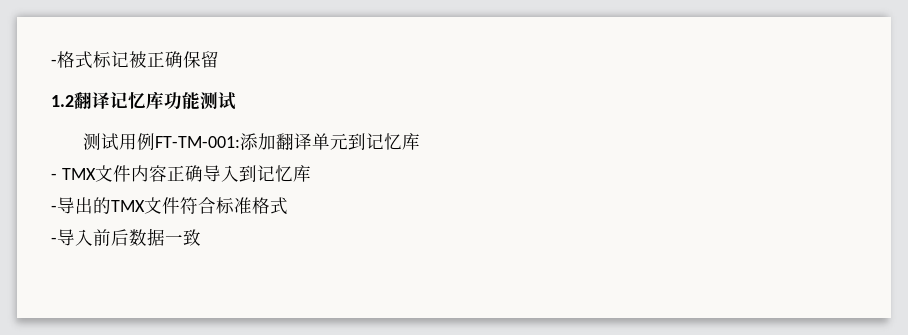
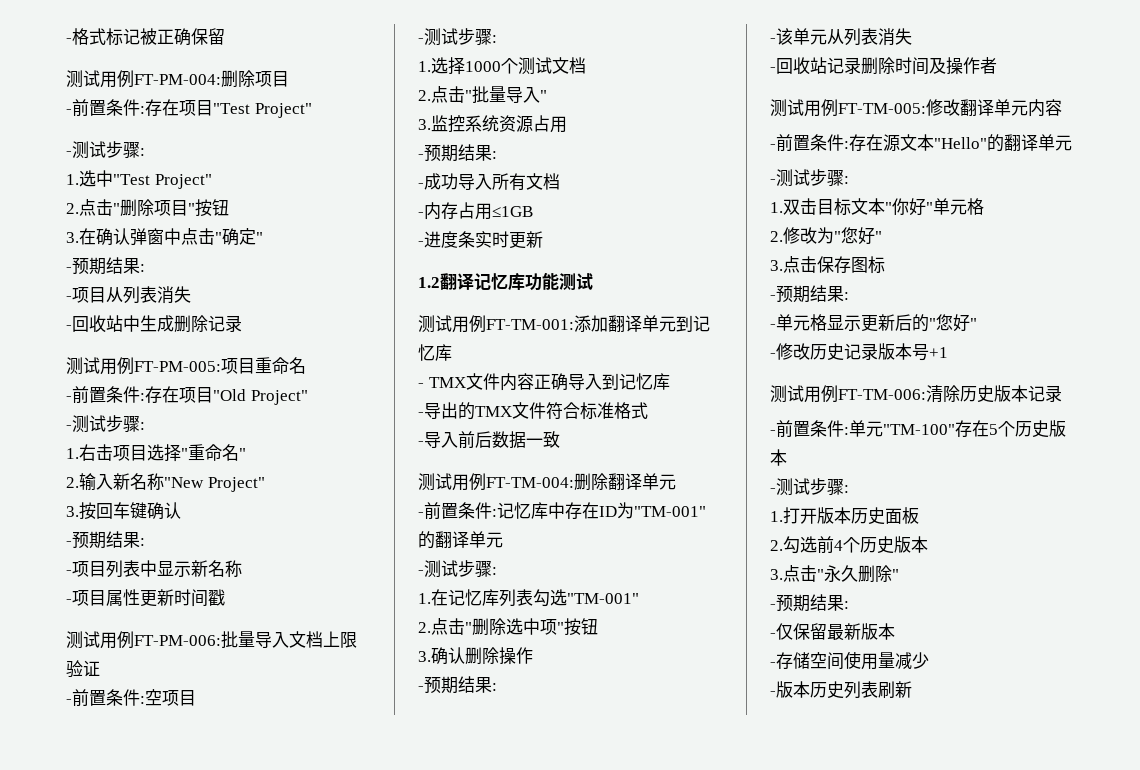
+ 测试用例FT-PM-004:删除项目
+ -前置条件:存在项目"Test Project"
+ -测试步骤:
+ 1.选中"Test Project"
+ 2.点击"删除项目"按钮
+ 3.在确认弹窗中点击"确定"
+ -预期结果:
+ -项目从列表消失
+ -回收站中生成删除记录
+ 测试用例FT-PM-005:项目重命名
+ -前置条件:存在项目"Old Project"
+ -测试步骤:
+ 1.右击项目选择"重命名"
+ 2.输入新名称"New Project"
+ 3.按回车键确认
+ -预期结果:
+ -项目列表中显示新名称
+ -项目属性更新时间戳
+ 测试用例FT-PM-006:批量导入文档上限验证
+ -前置条件:空项目
+ -测试步骤:
+ 1.选择1000个测试文档
+ 2.点击"批量导入"
+ 3.监控系统资源占用
+ -预期结果:
+ -成功导入所有文档
+ -内存占用≤1GB
+ -进度条实时更新
+ 测试用例FT-TM-004:删除翻译单元
+ -前置条件:记忆库中存在ID为"TM-001"的翻译单元
+ -测试步骤:
+ 1.在记忆库列表勾选"TM-001"
+ 2.点击"删除选中项"按钮
+ 3.确认删除操作
+ -预期结果:
+ -该单元从列表消失
+ -回收站记录删除时间及操作者
+ 测试用例FT-TM-005:修改翻译单元内容
+ -前置条件:存在源文本"Hello"的翻译单元
+ -测试步骤:
+ 1.双击目标文本"你好"单元格
+ 2.修改为"您好"
+ 3.点击保存图标
+ -预期结果:
+ -单元格显示更新后的"您好"
+ -修改历史记录版本号+1
+ 测试用例FT-TM-006:清除历史版本记录
+ -前置条件:单元"TM-100"存在5个历史版本
+ -测试步骤:
+ 1.打开版本历史面板
+ 2.勾选前4个历史版本
+ 3.点击"永久删除"
+ -预期结果:
+ -仅保留最新版本
+ -存储空间使用量减少
+ -版本历史列表刷新

